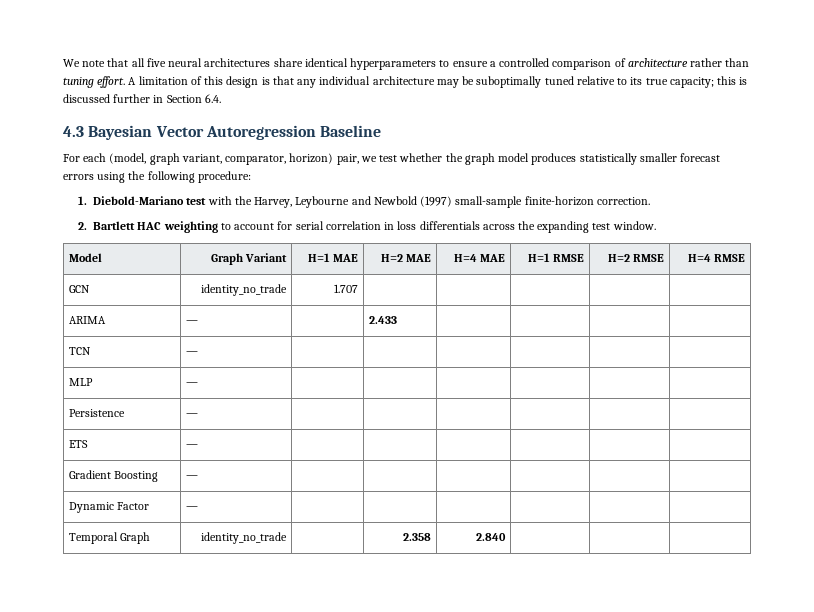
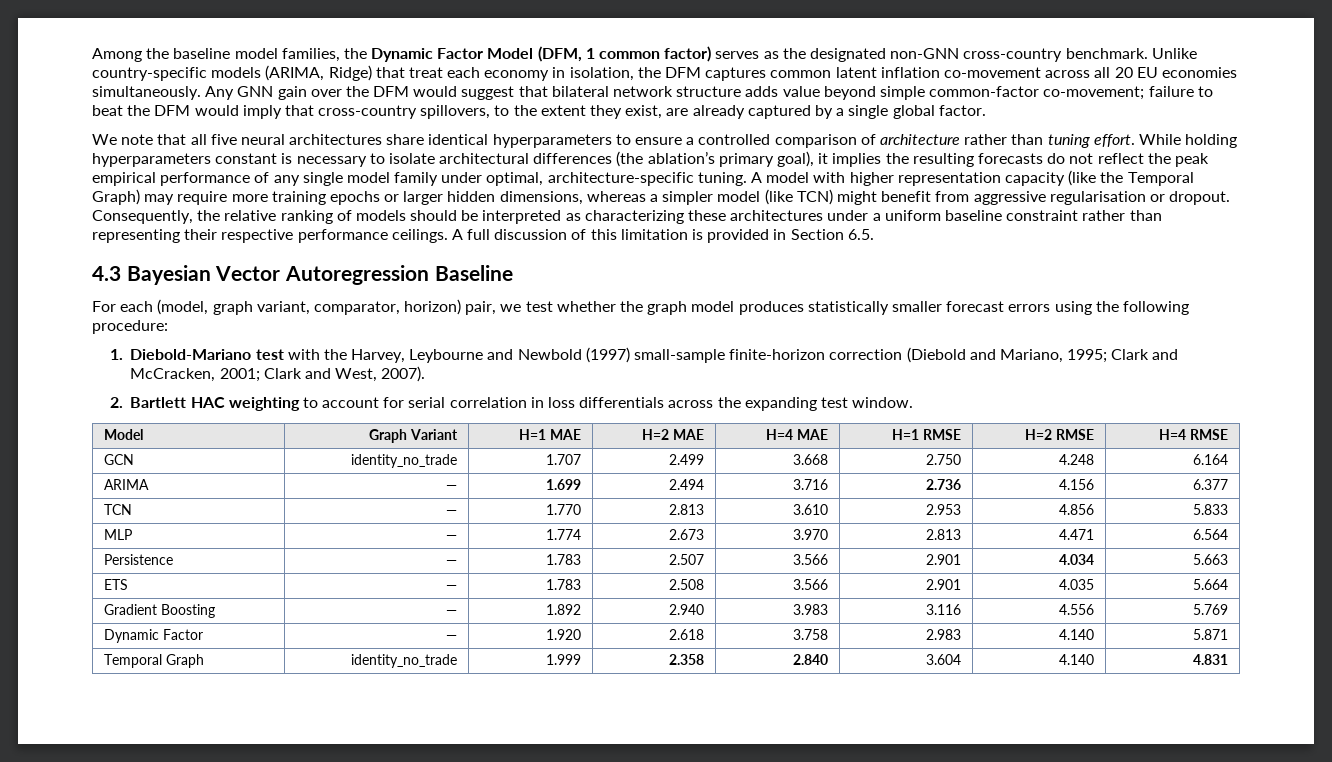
+ Among the baseline model families, the Dynamic Factor Model (DFM, 1 common factor) serves as the designated non-GNN cross-country benchmark. Unlike country-specific models (ARIMA, Ridge) that treat each economy in isolation, the DFM captures common latent inflation co-movement across all 20 EU economies simultaneously. Any GNN gain over the DFM would suggest that bilateral network structure adds value beyond simple common-factor co-movement; failure to beat the DFM would imply that cross-country spillovers, to the extent they exist, are already captured by a single global factor.
- A limitation of this design is that any individual architecture may be suboptimally tuned relative to its true capacity; this is discussed further in Section 6.4.
+ While holding hyperparameters constant is necessary to isolate architectural differences (the ablation’s primary goal), it implies the resulting forecasts do not reflect the peak empirical performance of any single model family under optimal, architecture-specific tuning. A model with higher representation capacity (like the Temporal Graph) may require more training epochs or larger hidden dimensions, whereas a simpler model (like TCN) might benefit from aggressive regularisation or dropout. Consequently, the relative ranking of models should be interpreted as characterizing these architectures under a uniform baseline constraint rather than representing their respective performance ceilings. A full discussion of this limitation is provided in Section 6.5.
- 1. Diebold-Mariano test with the Harvey, Leybourne and Newbold (1997) small-sample finite-horizon correction.
+ 1. Diebold-Mariano test with the Harvey, Leybourne and Newbold (1997) small-sample finite-horizon correction (Diebold and Mariano, 1995; Clark and McCracken, 2001; Clark and West, 2007).
- GCN | identity_no_trade | 1.707 | | | | |
- ARIMA | — | | 2.433 | | | |
- TCN | — | | | | | |
- MLP | — | | | | | |
- Persistence | — | | | | | |
- ETS | — | | | | | |
- Gradient Boosting | — | | | | | |
- Dynamic Factor | — | | | | | |
+ GCN | identity_no_trade | 1.707 | 2.499 | 3.668 | 2.750 | 4.248 | 6.164
+ ARIMA | — | 1.699 | 2.494 | 3.716 | 2.736 | 4.156 | 6.377
+ TCN | — | 1.770 | 2.813 | 3.610 | 2.953 | 4.856 | 5.833
+ MLP | — | 1.774 | 2.673 | 3.970 | 2.813 | 4.471 | 6.564
+ Persistence | — | 1.783 | 2.507 | 3.566 | 2.901 | 4.034 | 5.663
+ ETS | — | 1.783 | 2.508 | 3.566 | 2.901 | 4.035 | 5.664
+ Gradient Boosting | — | 1.892 | 2.940 | 3.983 | 3.116 | 4.556 | 5.769
+ Dynamic Factor | — | 1.920 | 2.618 | 3.758 | 2.983 | 4.140 | 5.871
- Temporal Graph | identity_no_trade | | 2.358 | 2.840 | | |
+ Temporal Graph | identity_no_trade | 1.999 | 2.358 | 2.840 | 3.604 | 4.140 | 4.831

